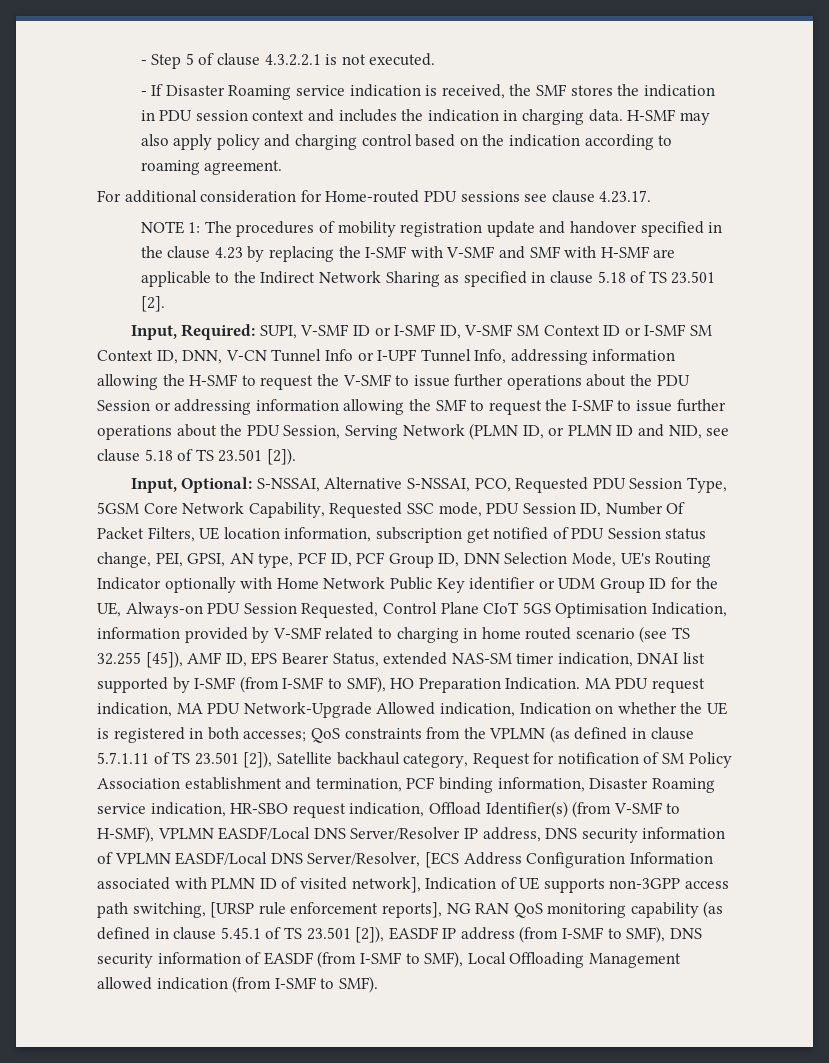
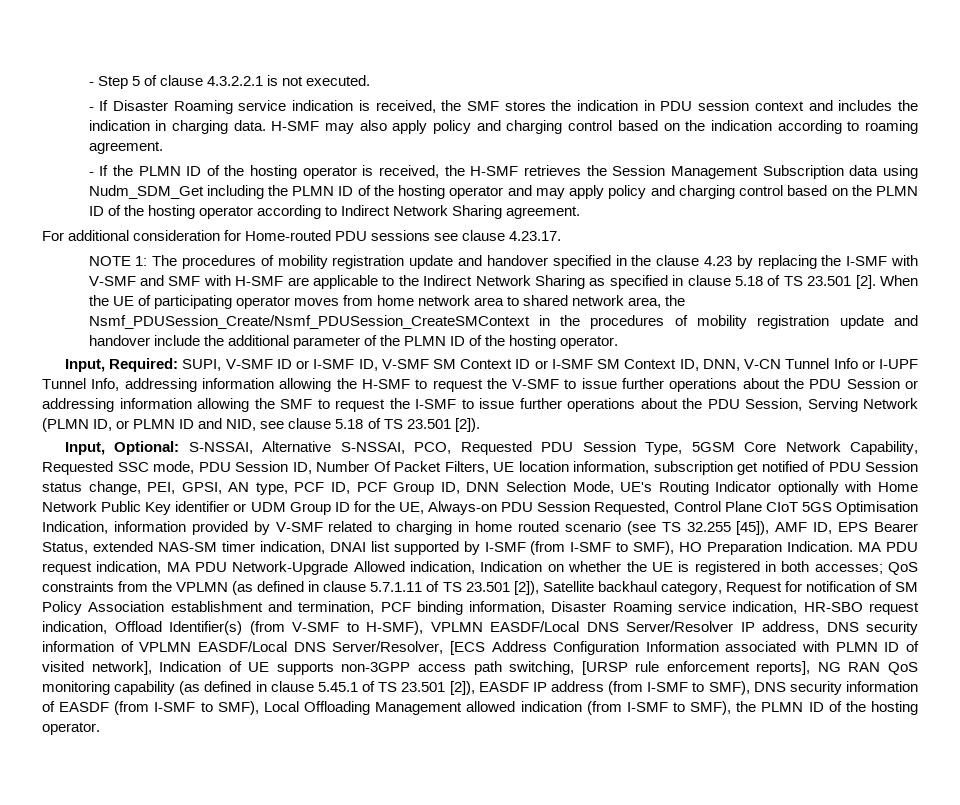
+ - If the PLMN ID of the hosting operator is received, the H-SMF retrieves the Session Management Subscription data using Nudm_SDM_Get including the PLMN ID of the hosting operator and may apply policy and charging control based on the PLMN ID of the hosting operator according to Indirect Network Sharing agreement.
+ When the UE of participating operator moves from home network area to shared network area, the Nsmf_PDUSession_Create/Nsmf_PDUSession_CreateSMContext in the procedures of mobility registration update and handover include the additional parameter of the PLMN ID of the hosting operator.
- QoS constraints from the VPLMN (as defined in clause 5.7.1.11 of TS 23.501 [2]), Satellite backhaul category, Request for notification of SM Policy Association establishment and termination, PCF binding information, Disaster Roaming service indication, HR-SBO request indication, Offload Identifier(s) (from V-SMF to H-SMF), VPLMN EASDF/Local DNS Server/Resolver IP address, DNS security information of VPLMN EASDF/Local DNS Server/Resolver, [ECS Address Configuration Information associated with PLMN ID of visited network], Indication of UE supports non-3GPP access path switching, [URSP rule enforcement reports], NG RAN QoS monitoring capability (as defined in clause 5.45.1 of TS 23.501 [2]), EASDF IP address (from I-SMF to SMF), DNS security information of EASDF (from I-SMF to SMF), Local Offloading Management allowed indication (from I-SMF to SMF).
+ QoS constraints from the VPLMN (as defined in clause 5.7.1.11 of TS 23.501 [2]), Satellite backhaul category, Request for notification of SM Policy Association establishment and termination, PCF binding information, Disaster Roaming service indication, HR-SBO request indication, Offload Identifier(s) (from V-SMF to H-SMF), VPLMN EASDF/Local DNS Server/Resolver IP address, DNS security information of VPLMN EASDF/Local DNS Server/Resolver, [ECS Address Configuration Information associated with PLMN ID of visited network], Indication of UE supports non-3GPP access path switching, [URSP rule enforcement reports], NG RAN QoS monitoring capability (as defined in clause 5.45.1 of TS 23.501 [2]), EASDF IP address (from I-SMF to SMF), DNS security information of EASDF (from I-SMF to SMF), Local Offloading Management allowed indication (from I-SMF to SMF), the PLMN ID of the hosting operator.

